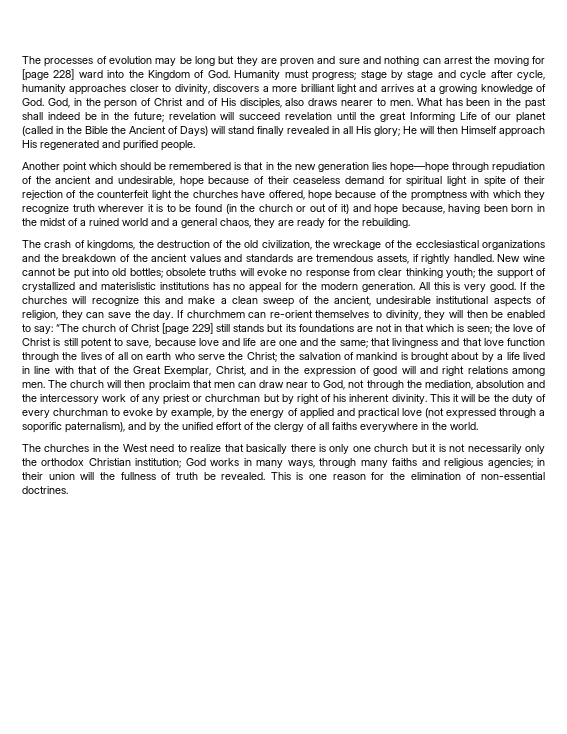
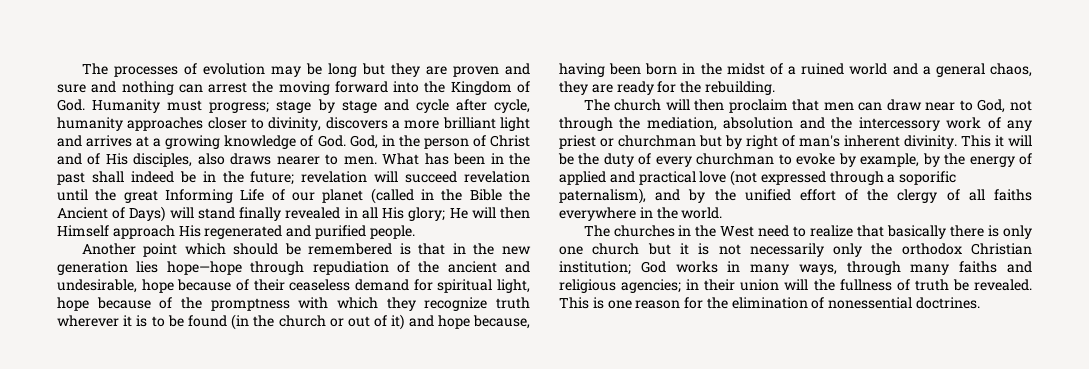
- The processes of evolution may be long but they are proven and sure and nothing can arrest the moving for [page 228] ward into the Kingdom of God. Humanity must progress;
+ The processes of evolution may be long but they are proven and sure and nothing can arrest the moving forward into the Kingdom of God. Humanity must progress;
- Another point which should be remembered is that in the new generation lies hope—hope through repudiation of the ancient and undesirable, hope because of their ceaseless demand for spiritual light in spite of their rejection of the counterfeit light the churches have offered, hope because of the promptness with which they recognize truth wherever it is to be found (in the church or out of it) and hope because, having been born in the midst of a ruined world and a general chaos, they are ready for the rebuilding.
+ Another point which should be remembered is that in the new generation lies hope—hope through repudiation of the ancient and undesirable, hope because of their ceaseless demand for spiritual light, hope because of the promptness with which they recognize truth wherever it is to be found (in the church or out of it) and hope because, having been born in the midst of a ruined world and a general chaos, they are ready for the rebuilding.
- The crash of kingdoms, the destruction of the old civilization, the wreckage of the ecclesiastical organizations and the breakdown of the ancient values and standards are tremendous assets, if rightly handled. New wine cannot be put into old bottles; obsolete truths will evoke no response from clear thinking youth; the support of crystallized and materislistic institutions has no appeal for the modern generation. All this is very good. If the churches will recognize this and make a clean sweep of the ancient, undesirable institutional aspects of religion, they can save the day. If churchmem can re-orient themselves to divinity, they will then be enabled to say: “The church of Christ [page 229] still stands but its foundations are not in that which is seen; the love of Christ is still potent to save, because love and life are one and the same; that livingness and that love function through the lives of all on earth who serve the Christ; the salvation of mankind is brought about by a life lived in line with that of the Great Exemplar, Christ, and in the expression of good will and right relations among men. The church will then proclaim that men can draw near to God, not through the mediation, absolution and the intercessory work of any priest or churchman but by right of his inherent divinity.
+ The church will then proclaim that men can draw near to God, not through the mediation, absolution and the intercessory work of any priest or churchman but by right of man's inherent divinity.
- This is one reason for the elimination of non-essential doctrines.
+ This is one reason for the elimination of nonessential doctrines.

